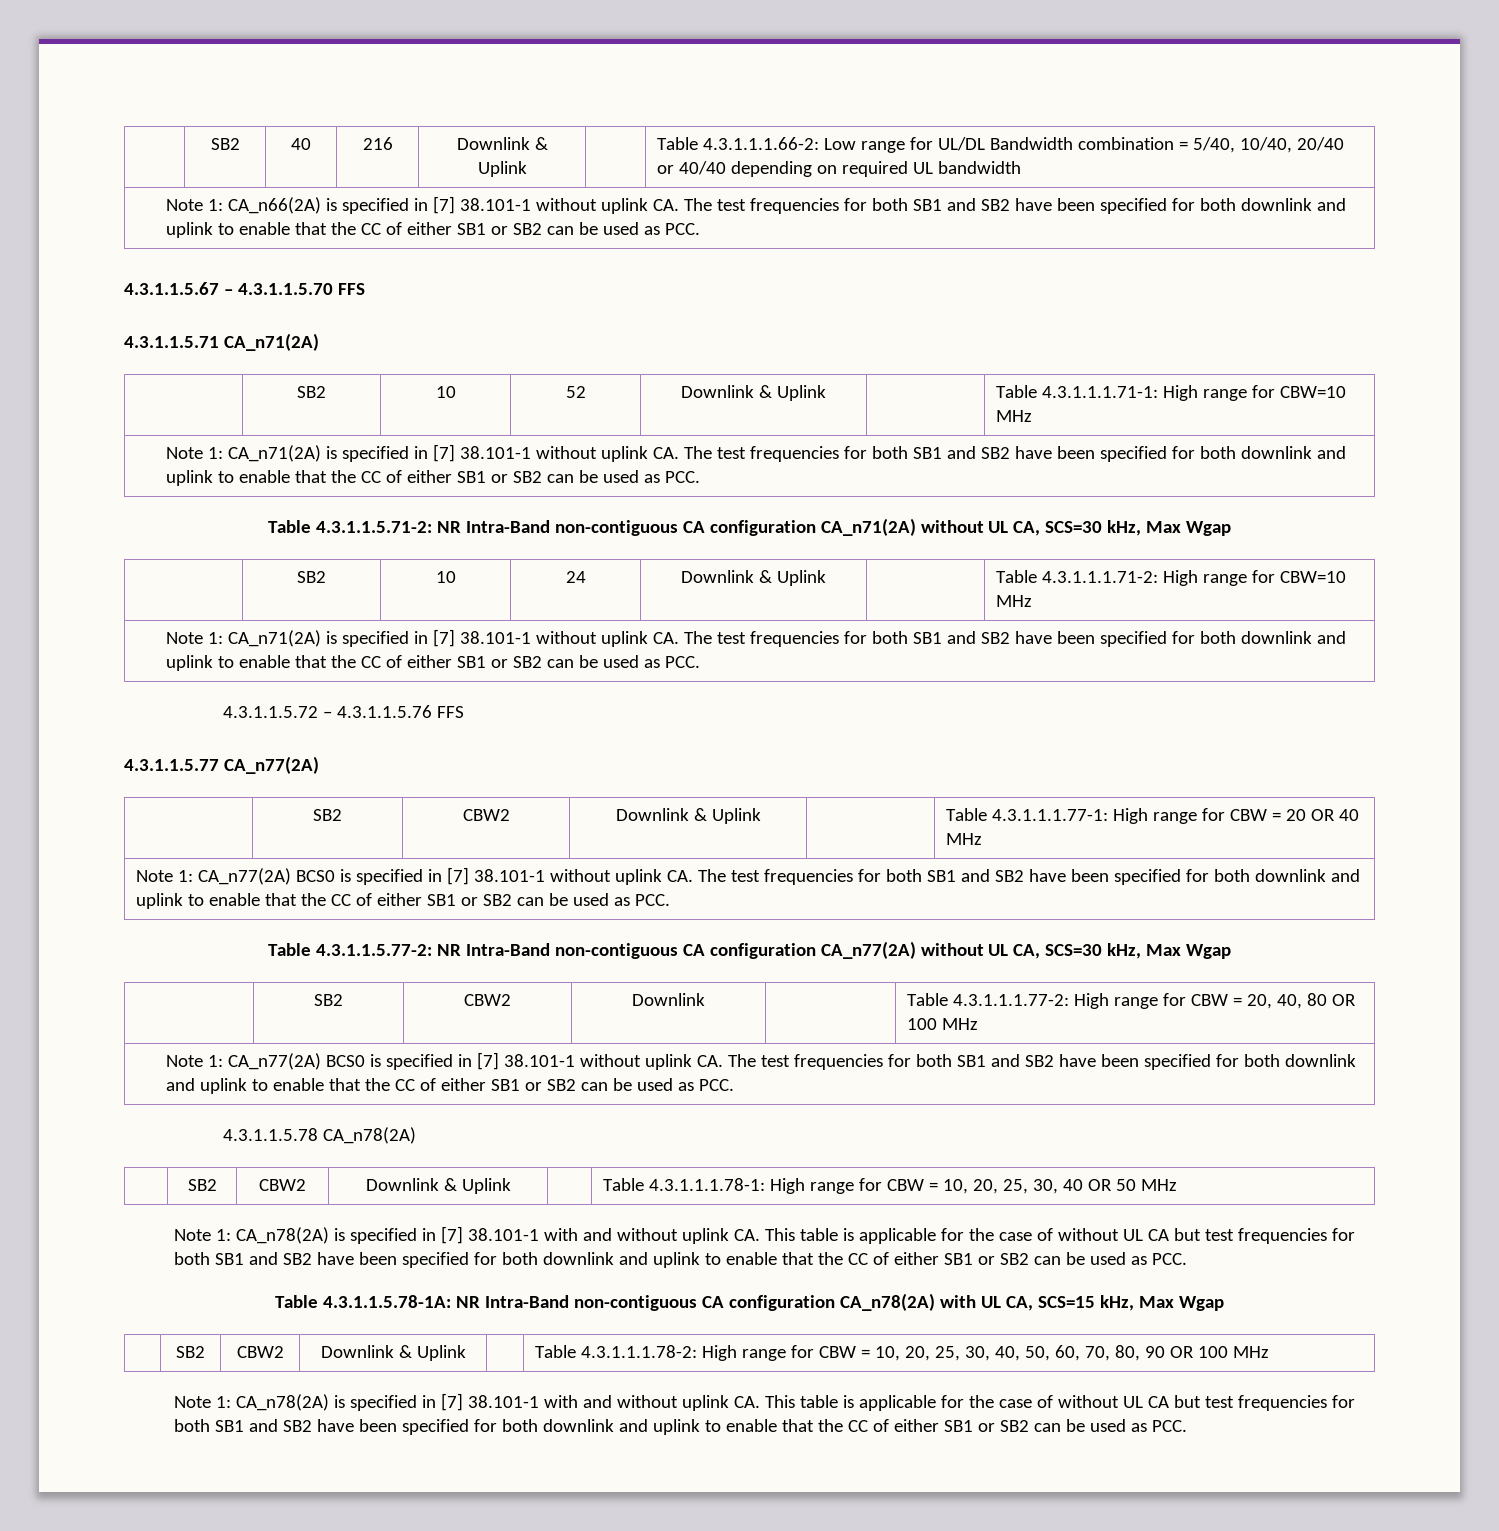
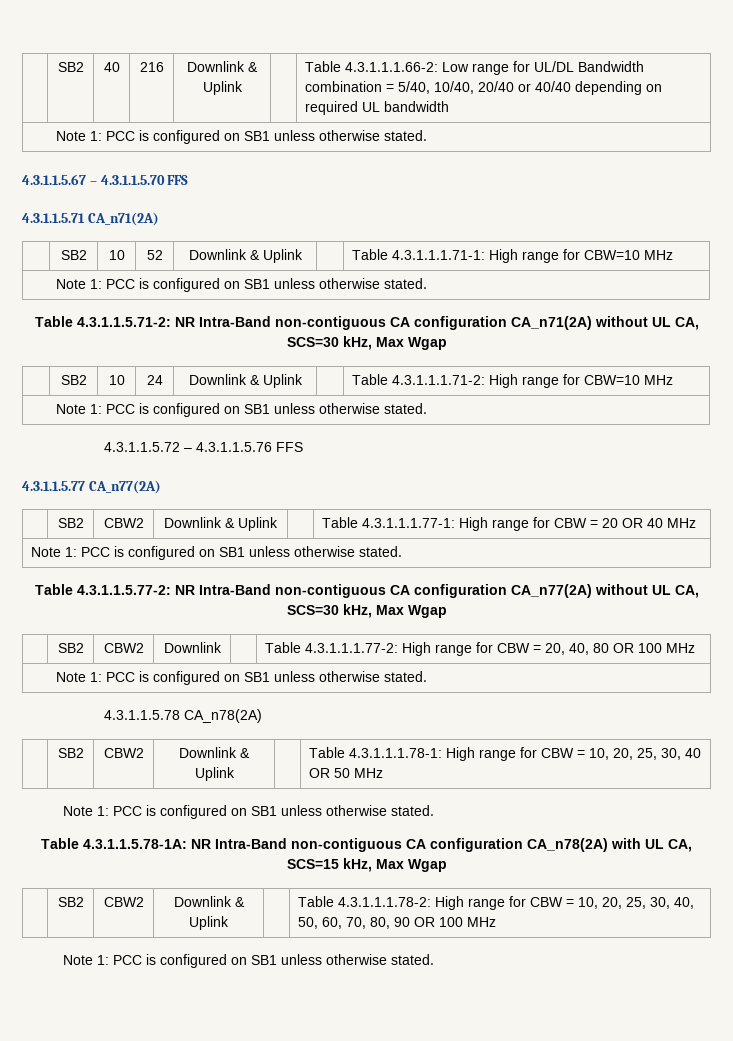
  | SB2 | 40 | 216 | Downlink & Uplink | | Table 4.3.1.1.1.66-2: Low range for UL/DL Bandwidth combination = 5/40, 10/40, 20/40 or 40/40 depending on required UL bandwidth
- Note 1: CA_n66(2A) is specified in [7] 38.101-1 without uplink CA. The test frequencies for both SB1 and SB2 have been specified for both downlink and uplink to enable that the CC of either SB1 or SB2 can be used as PCC.
+ Note 1: PCC is configured on SB1 unless otherwise stated.
  | SB2 | 10 | 52 | Downlink & Uplink | | Table 4.3.1.1.1.71-1: High range for CBW=10 MHz
- Note 1: CA_n71(2A) is specified in [7] 38.101-1 without uplink CA. The test frequencies for both SB1 and SB2 have been specified for both downlink and uplink to enable that the CC of either SB1 or SB2 can be used as PCC.
+ Note 1: PCC is configured on SB1 unless otherwise stated.
  | SB2 | 10 | 24 | Downlink & Uplink | | Table 4.3.1.1.1.71-2: High range for CBW=10 MHz
- Note 1: CA_n71(2A) is specified in [7] 38.101-1 without uplink CA. The test frequencies for both SB1 and SB2 have been specified for both downlink and uplink to enable that the CC of either SB1 or SB2 can be used as PCC.
+ Note 1: PCC is configured on SB1 unless otherwise stated.
  | SB2 | CBW2 | Downlink & Uplink | | Table 4.3.1.1.1.77-1: High range for CBW = 20 OR 40 MHz
- Note 1: CA_n77(2A) BCS0 is specified in [7] 38.101-1 without uplink CA. The test frequencies for both SB1 and SB2 have been specified for both downlink and uplink to enable that the CC of either SB1 or SB2 can be used as PCC.
+ Note 1: PCC is configured on SB1 unless otherwise stated.
  | SB2 | CBW2 | Downlink | | Table 4.3.1.1.1.77-2: High range for CBW = 20, 40, 80 OR 100 MHz
- Note 1: CA_n77(2A) BCS0 is specified in [7] 38.101-1 without uplink CA. The test frequencies for both SB1 and SB2 have been specified for both downlink and uplink to enable that the CC of either SB1 or SB2 can be used as PCC.
+ Note 1: PCC is configured on SB1 unless otherwise stated.
  | SB2 | CBW2 | Downlink & Uplink | | Table 4.3.1.1.1.78-1: High range for CBW = 10, 20, 25, 30, 40 OR 50 MHz
- Note 1: CA_n78(2A) is specified in [7] 38.101-1 with and without uplink CA. This table is applicable for the case of without UL CA but test frequencies for both SB1 and SB2 have been specified for both downlink and uplink to enable that the CC of either SB1 or SB2 can be used as PCC.
+ Note 1: PCC is configured on SB1 unless otherwise stated.
  | SB2 | CBW2 | Downlink & Uplink | | Table 4.3.1.1.1.78-2: High range for CBW = 10, 20, 25, 30, 40, 50, 60, 70, 80, 90 OR 100 MHz
- Note 1: CA_n78(2A) is specified in [7] 38.101-1 with and without uplink CA. This table is applicable for the case of without UL CA but test frequencies for both SB1 and SB2 have been specified for both downlink and uplink to enable that the CC of either SB1 or SB2 can be used as PCC.
+ Note 1: PCC is configured on SB1 unless otherwise stated.

